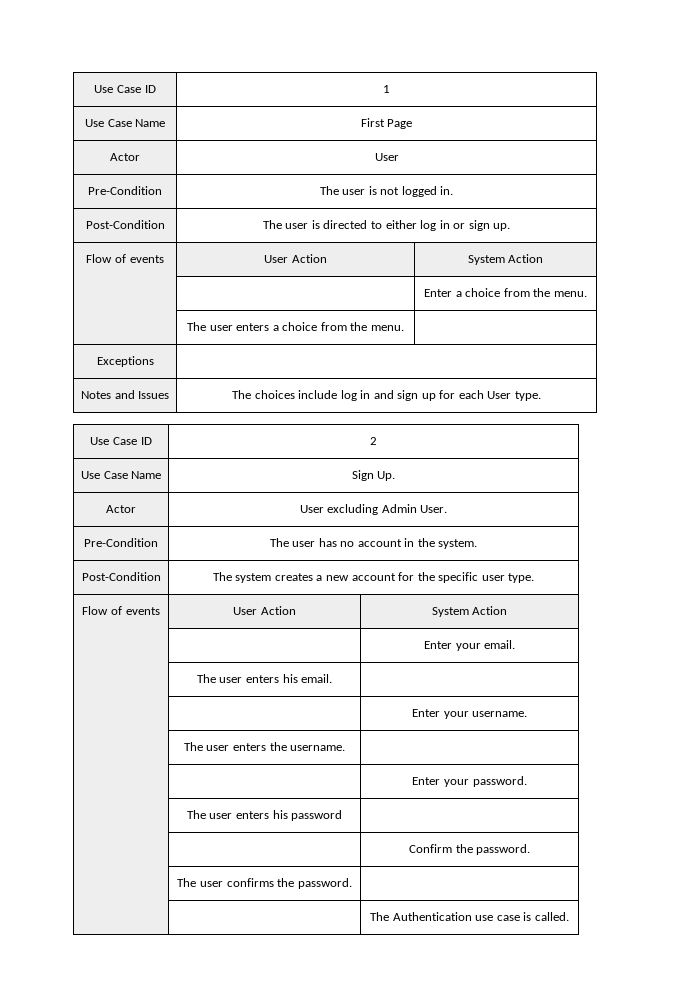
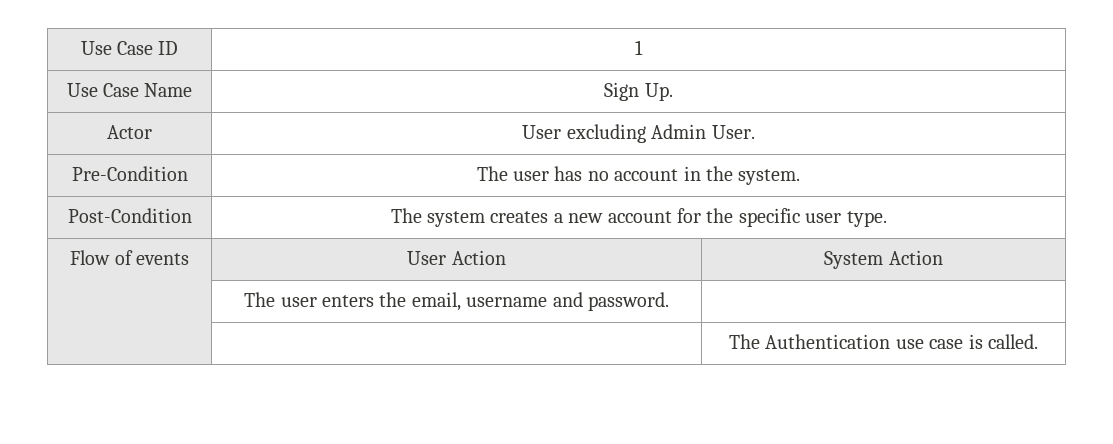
- Use Case Name | First Page
- Actor | User
- Pre-Condition | The user is not logged in.
- Post-Condition | The user is directed to either log in or sign up.
- Flow of events | User Action | System Action
- | | Enter a choice from the menu.
- | The user enters a choice from the menu. |
- Exceptions |
- Notes and Issues | The choices include log in and sign up for each User type.
- Use Case ID | 2
- | | Enter your email.
- | The user enters his email. |
- | | Enter your username.
- | The user enters the username. |
- | | Enter your password.
- | The user enters his password |
- | | Confirm the password.
- | The user confirms the password. |
+ | The user enters the email, username and password. |

